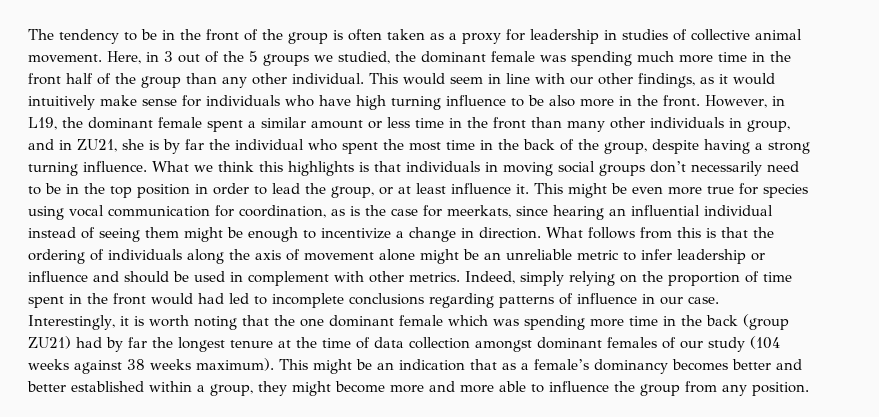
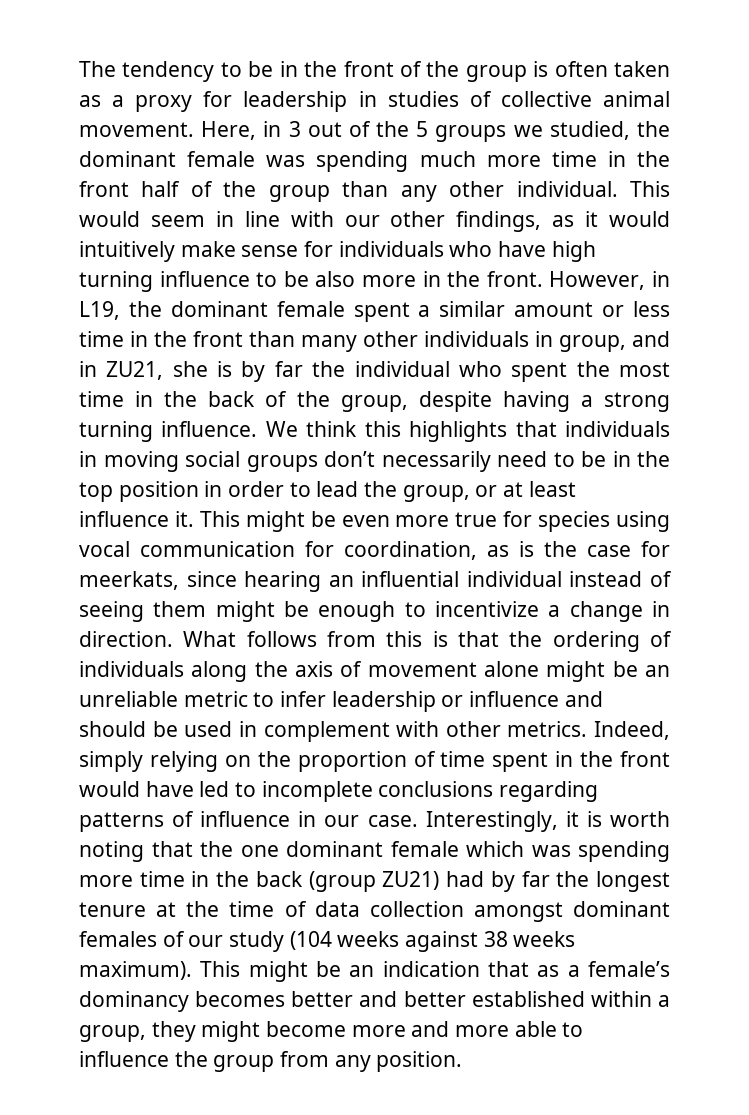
- What we think this highlights is that individuals in moving social groups don’t necessarily need to be in the top position in order to lead the group, or at least influence it.
+ We think this highlights that individuals in moving social groups don’t necessarily need to be in the top position in order to lead the group, or at least influence it.
- Indeed, simply relying on the proportion of time spent in the front would had led to incomplete conclusions regarding patterns of influence in our case.
+ Indeed, simply relying on the proportion of time spent in the front would have led to incomplete conclusions regarding patterns of influence in our case.

